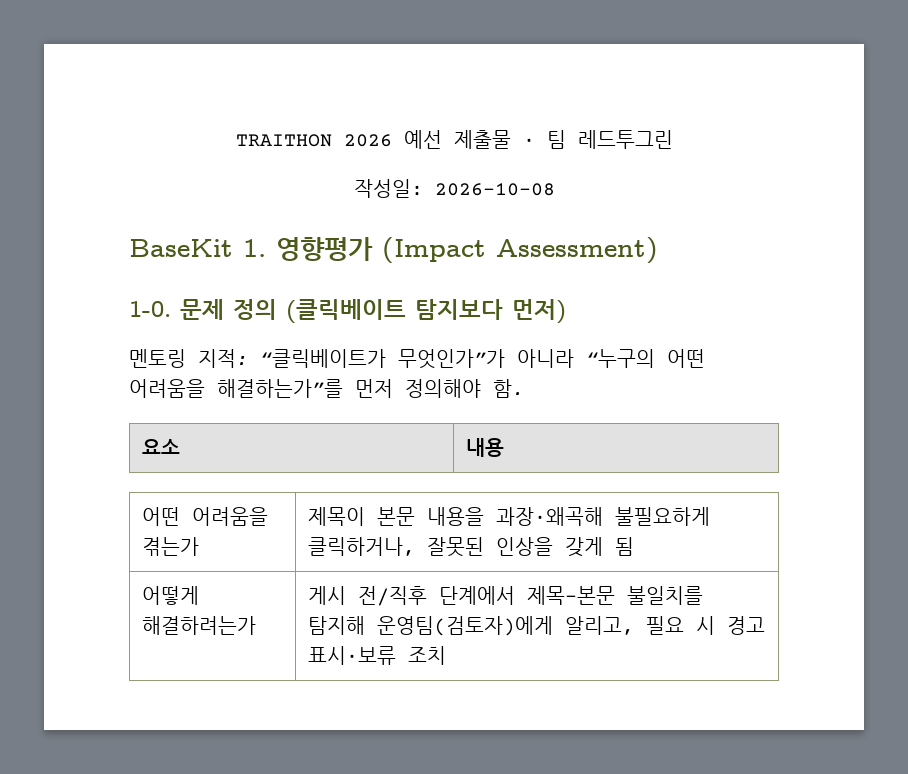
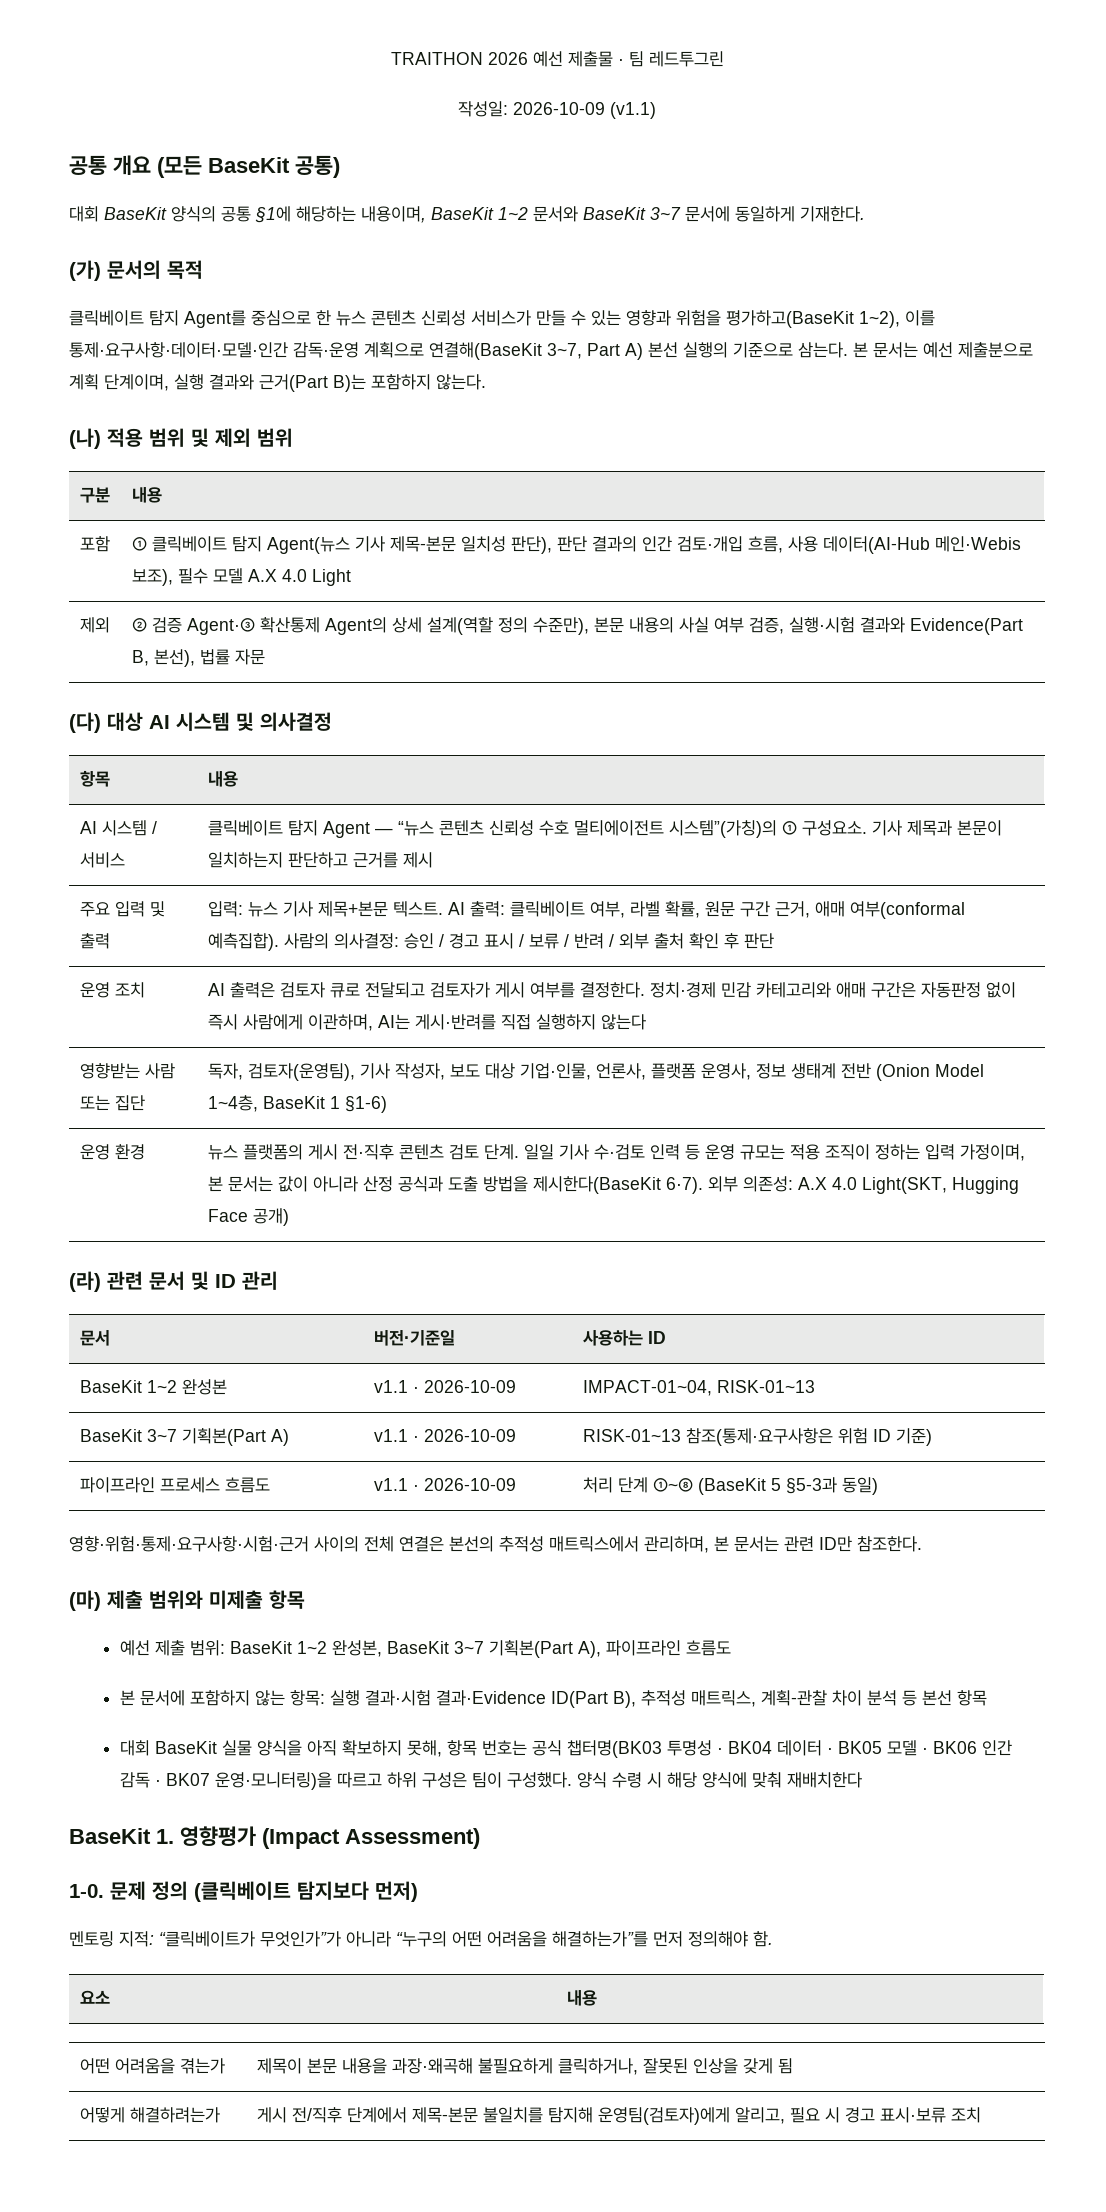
- 작성일: 2026-10-08
+ 작성일: 2026-10-09 (v1.1)
+ 공통 개요 (모든 BaseKit 공통)
+ 대회 BaseKit 양식의 공통 §1에 해당하는 내용이며, BaseKit 1~2 문서와 BaseKit 3~7 문서에 동일하게 기재한다.
+ (가) 문서의 목적
+ 클릭베이트 탐지 Agent를 중심으로 한 뉴스 콘텐츠 신뢰성 서비스가 만들 수 있는 영향과 위험을 평가하고(BaseKit 1~2), 이를 통제·요구사항·데이터·모델·인간 감독·운영 계획으로 연결해(BaseKit 3~7, Part A) 본선 실행의 기준으로 삼는다. 본 문서는 예선 제출분으로 계획 단계이며, 실행 결과와 근거(Part B)는 포함하지 않는다.
+ (나) 적용 범위 및 제외 범위
+ 구분 | 내용
+ 포함 | ① 클릭베이트 탐지 Agent(뉴스 기사 제목-본문 일치성 판단), 판단 결과의 인간 검토·개입 흐름, 사용 데이터(AI-Hub 메인·Webis 보조), 필수 모델 A.X 4.0 Light
+ 제외 | ② 검증 Agent·③ 확산통제 Agent의 상세 설계(역할 정의 수준만), 본문 내용의 사실 여부 검증, 실행·시험 결과와 Evidence(Part B, 본선), 법률 자문
+ (다) 대상 AI 시스템 및 의사결정
+ 항목 | 내용
+ AI 시스템 / 서비스 | 클릭베이트 탐지 Agent — “뉴스 콘텐츠 신뢰성 수호 멀티에이전트 시스템”(가칭)의 ① 구성요소. 기사 제목과 본문이 일치하는지 판단하고 근거를 제시
+ 주요 입력 및 출력 | 입력: 뉴스 기사 제목+본문 텍스트. AI 출력: 클릭베이트 여부, 라벨 확률, 원문 구간 근거, 애매 여부(conformal 예측집합). 사람의 의사결정: 승인 / 경고 표시 / 보류 / 반려 / 외부 출처 확인 후 판단
+ 운영 조치 | AI 출력은 검토자 큐로 전달되고 검토자가 게시 여부를 결정한다. 정치·경제 민감 카테고리와 애매 구간은 자동판정 없이 즉시 사람에게 이관하며, AI는 게시·반려를 직접 실행하지 않는다
+ 영향받는 사람 또는 집단 | 독자, 검토자(운영팀), 기사 작성자, 보도 대상 기업·인물, 언론사, 플랫폼 운영사, 정보 생태계 전반 (Onion Model 1~4층, BaseKit 1 §1-6)
+ 운영 환경 | 뉴스 플랫폼의 게시 전·직후 콘텐츠 검토 단계. 일일 기사 수·검토 인력 등 운영 규모는 적용 조직이 정하는 입력 가정이며, 본 문서는 값이 아니라 산정 공식과 도출 방법을 제시한다(BaseKit 6·7). 외부 의존성: A.X 4.0 Light(SKT, Hugging Face 공개)
+ (라) 관련 문서 및 ID 관리
+ 문서 | 버전·기준일 | 사용하는 ID
+ BaseKit 1~2 완성본 | v1.1 · 2026-10-09 | IMPACT-01~04, RISK-01~13
+ BaseKit 3~7 기획본(Part A) | v1.1 · 2026-10-09 | RISK-01~13 참조(통제·요구사항은 위험 ID 기준)
+ 파이프라인 프로세스 흐름도 | v1.1 · 2026-10-09 | 처리 단계 ①~⑧ (BaseKit 5 §5-3과 동일)
+ 영향·위험·통제·요구사항·시험·근거 사이의 전체 연결은 본선의 추적성 매트릭스에서 관리하며, 본 문서는 관련 ID만 참조한다.
+ (마) 제출 범위와 미제출 항목
+ 예선 제출 범위: BaseKit 1~2 완성본, BaseKit 3~7 기획본(Part A), 파이프라인 흐름도
+ 본 문서에 포함하지 않는 항목: 실행 결과·시험 결과·Evidence ID(Part B), 추적성 매트릭스, 계획-관찰 차이 분석 등 본선 항목
+ 대회 BaseKit 실물 양식을 아직 확보하지 못해, 항목 번호는 공식 챕터명(BK03 투명성 · BK04 데이터 · BK05 모델 · BK06 인간 감독 · BK07 운영·모니터링)을 따르고 하위 구성은 팀이 구성했다. 양식 수령 시 해당 양식에 맞춰 재배치한다

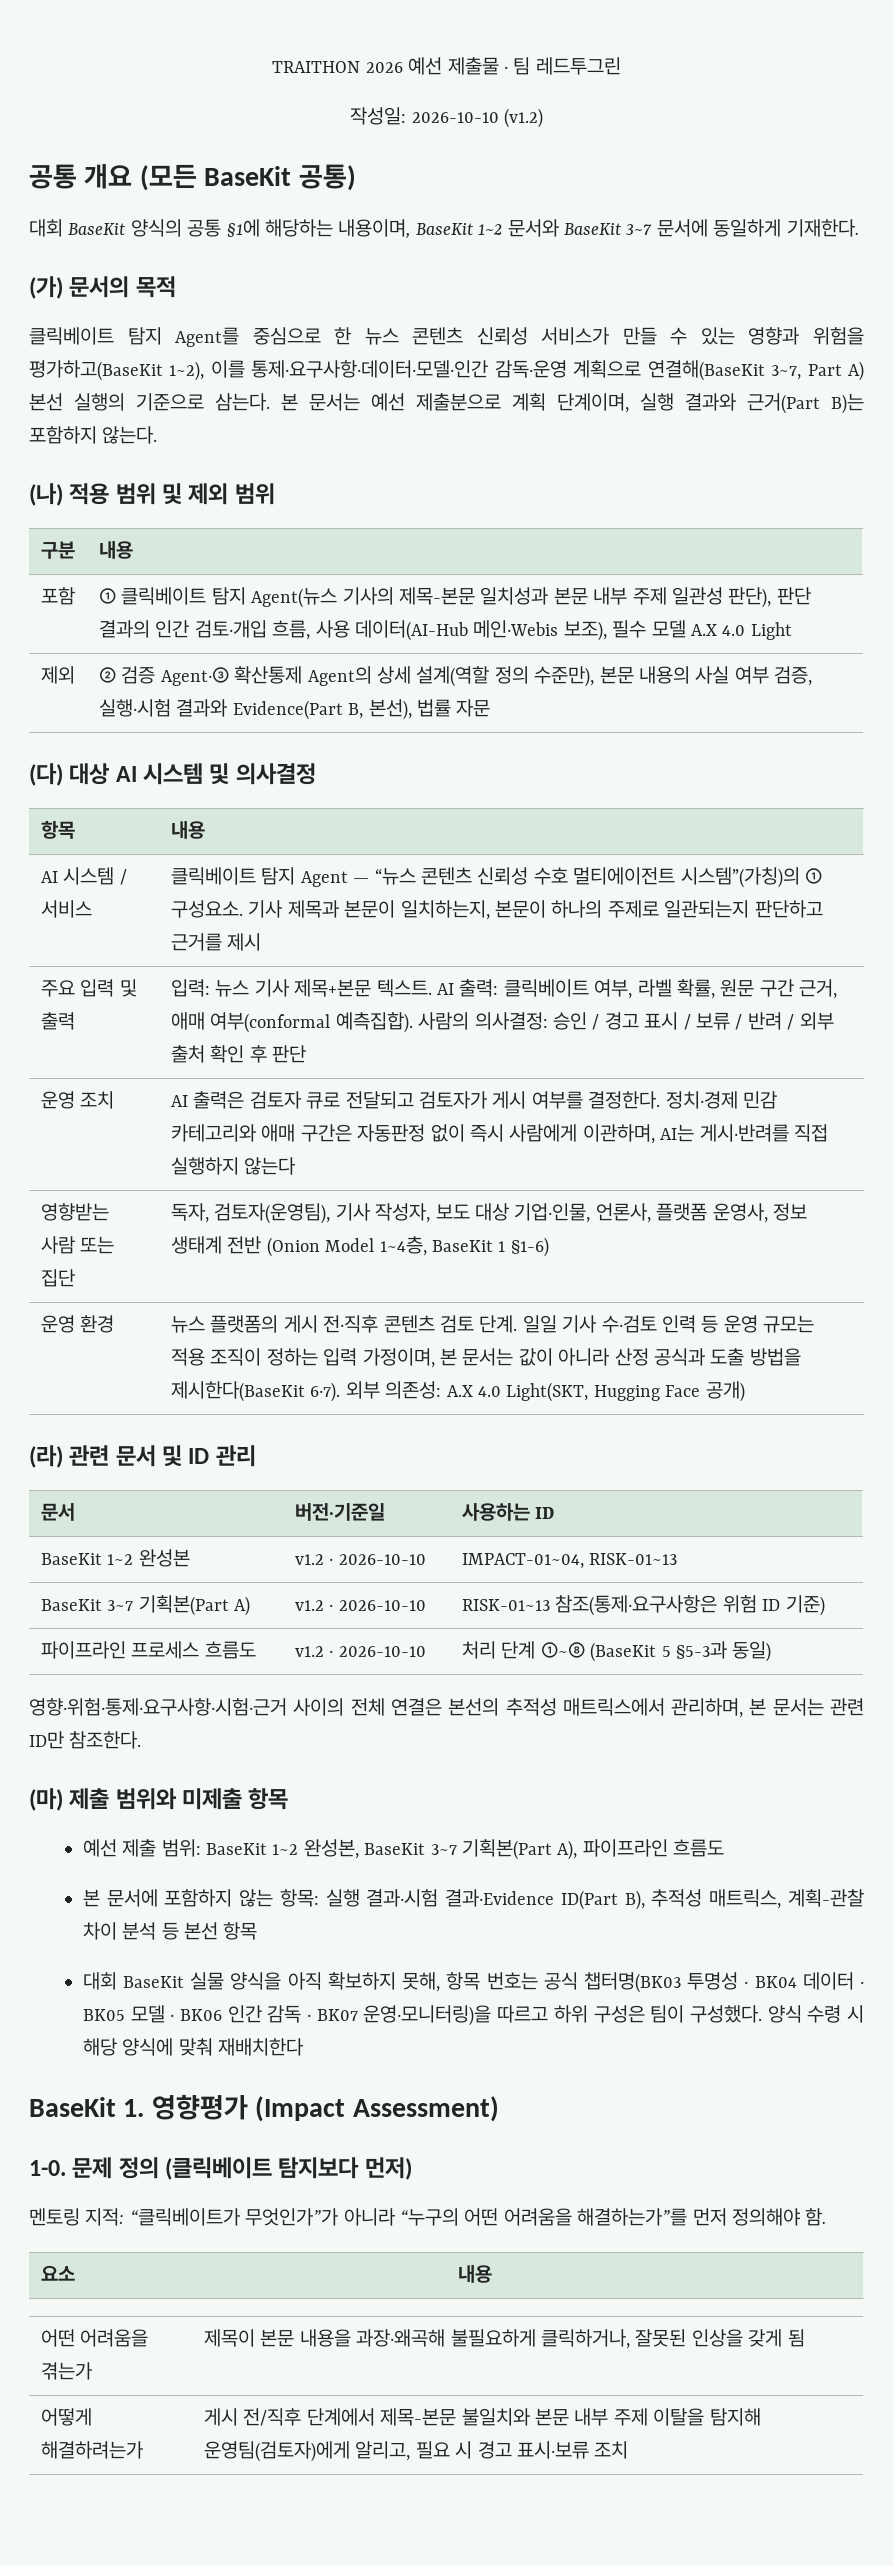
- 작성일: 2026-10-09 (v1.1)
+ 작성일: 2026-10-10 (v1.2)
- 포함 | ① 클릭베이트 탐지 Agent(뉴스 기사 제목-본문 일치성 판단), 판단 결과의 인간 검토·개입 흐름, 사용 데이터(AI-Hub 메인·Webis 보조), 필수 모델 A.X 4.0 Light
+ 포함 | ① 클릭베이트 탐지 Agent(뉴스 기사의 제목-본문 일치성과 본문 내부 주제 일관성 판단), 판단 결과의 인간 검토·개입 흐름, 사용 데이터(AI-Hub 메인·Webis 보조), 필수 모델 A.X 4.0 Light
- AI 시스템 / 서비스 | 클릭베이트 탐지 Agent — “뉴스 콘텐츠 신뢰성 수호 멀티에이전트 시스템”(가칭)의 ① 구성요소. 기사 제목과 본문이 일치하는지 판단하고 근거를 제시
+ AI 시스템 / 서비스 | 클릭베이트 탐지 Agent — “뉴스 콘텐츠 신뢰성 수호 멀티에이전트 시스템”(가칭)의 ① 구성요소. 기사 제목과 본문이 일치하는지, 본문이 하나의 주제로 일관되는지 판단하고 근거를 제시
- BaseKit 1~2 완성본 | v1.1 · 2026-10-09 | IMPACT-01~04, RISK-01~13
+ BaseKit 1~2 완성본 | v1.2 · 2026-10-10 | IMPACT-01~04, RISK-01~13
- BaseKit 3~7 기획본(Part A) | v1.1 · 2026-10-09 | RISK-01~13 참조(통제·요구사항은 위험 ID 기준)
+ BaseKit 3~7 기획본(Part A) | v1.2 · 2026-10-10 | RISK-01~13 참조(통제·요구사항은 위험 ID 기준)
- 파이프라인 프로세스 흐름도 | v1.1 · 2026-10-09 | 처리 단계 ①~⑧ (BaseKit 5 §5-3과 동일)
+ 파이프라인 프로세스 흐름도 | v1.2 · 2026-10-10 | 처리 단계 ①~⑧ (BaseKit 5 §5-3과 동일)
- 어떻게 해결하려는가 | 게시 전/직후 단계에서 제목-본문 불일치를 탐지해 운영팀(검토자)에게 알리고, 필요 시 경고 표시·보류 조치
+ 어떻게 해결하려는가 | 게시 전/직후 단계에서 제목-본문 불일치와 본문 내부 주제 이탈을 탐지해 운영팀(검토자)에게 알리고, 필요 시 경고 표시·보류 조치

